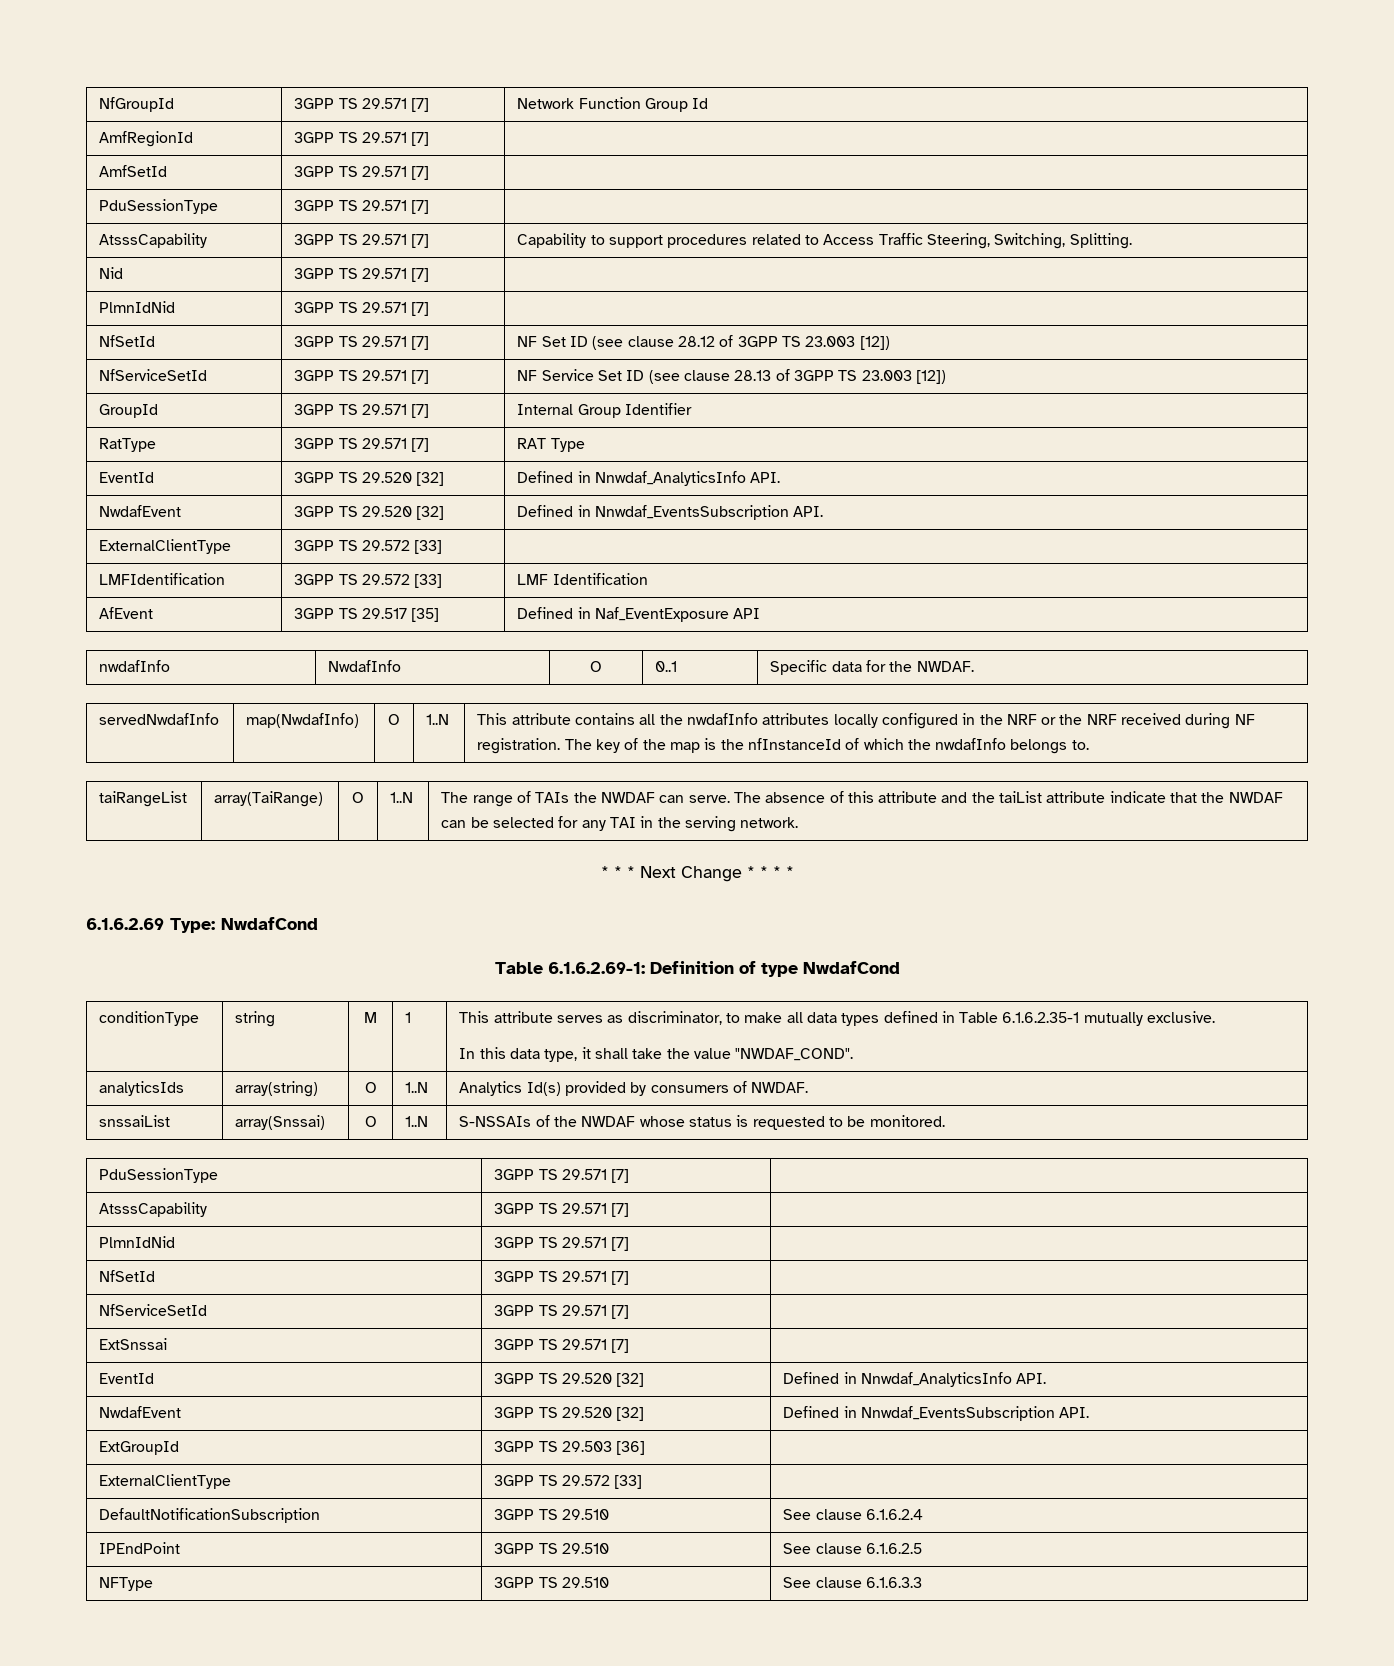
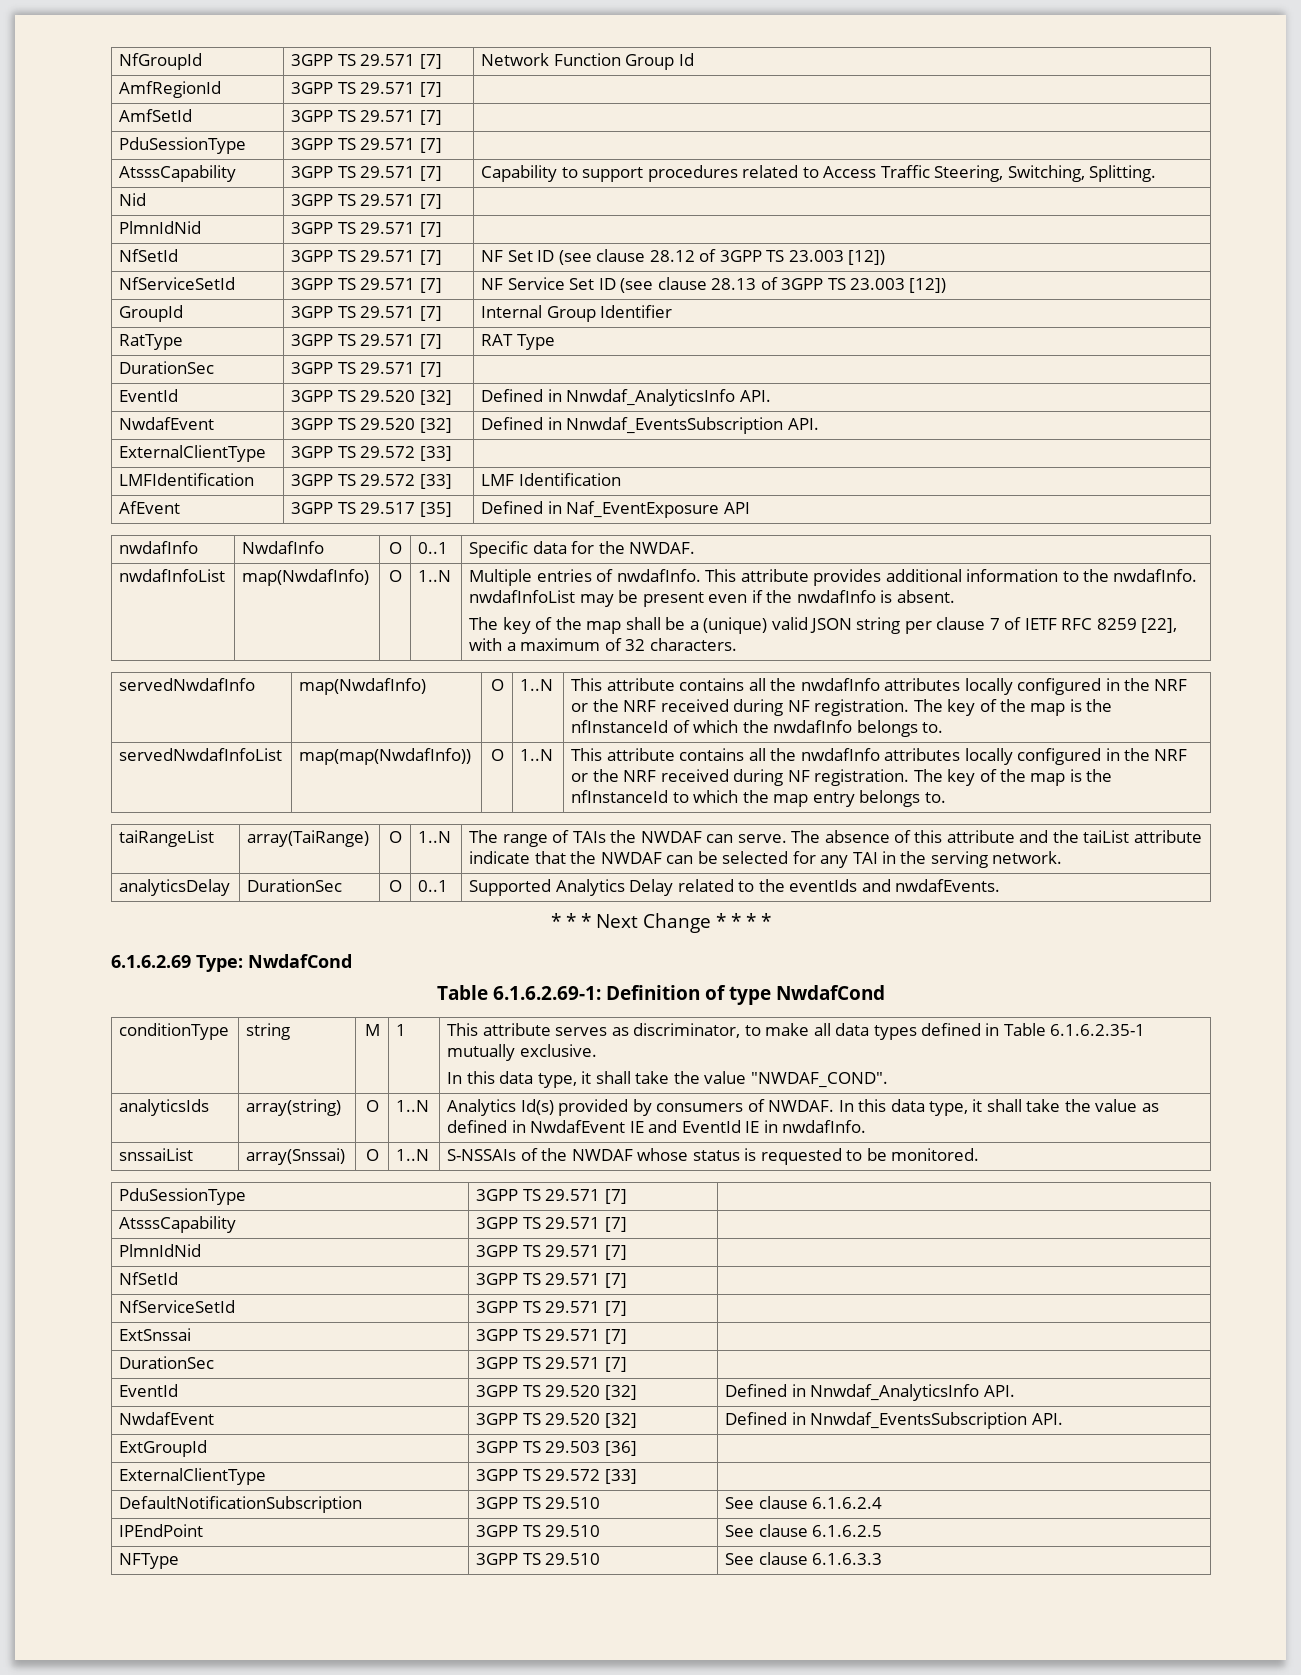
  RatType | 3GPP TS 29.571 [7] | RAT Type
+ DurationSec | 3GPP TS 29.571 [7] |
+ nwdafInfoList | map(NwdafInfo) | O | 1..N | Multiple entries of nwdafInfo. This attribute provides additional information to the nwdafInfo. nwdafInfoList may be present even if the nwdafInfo is absent.
+ The key of the map shall be a (unique) valid JSON string per clause 7 of IETF RFC 8259 [22], with a maximum of 32 characters.
+ servedNwdafInfoList | map(map(NwdafInfo)) | O | 1..N | This attribute contains all the nwdafInfo attributes locally configured in the NRF or the NRF received during NF registration. The key of the map is the nfInstanceId to which the map entry belongs to.
+ analyticsDelay | DurationSec | O | 0..1 | Supported Analytics Delay related to the eventIds and nwdafEvents.
- analyticsIds | array(string) | O | 1..N | Analytics Id(s) provided by consumers of NWDAF.
+ analyticsIds | array(string) | O | 1..N | Analytics Id(s) provided by consumers of NWDAF. In this data type, it shall take the value as defined in NwdafEvent IE and EventId IE in nwdafInfo.
  ExtSnssai | 3GPP TS 29.571 [7] |
+ DurationSec | 3GPP TS 29.571 [7] |

